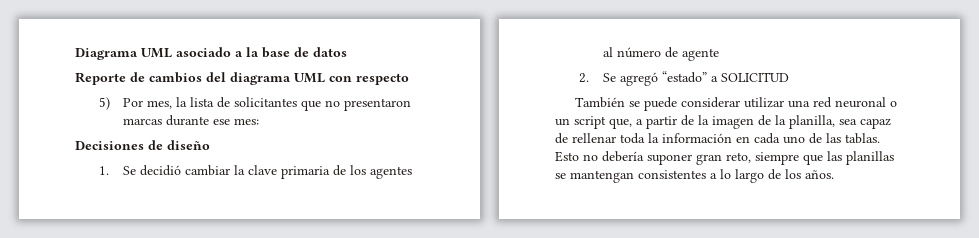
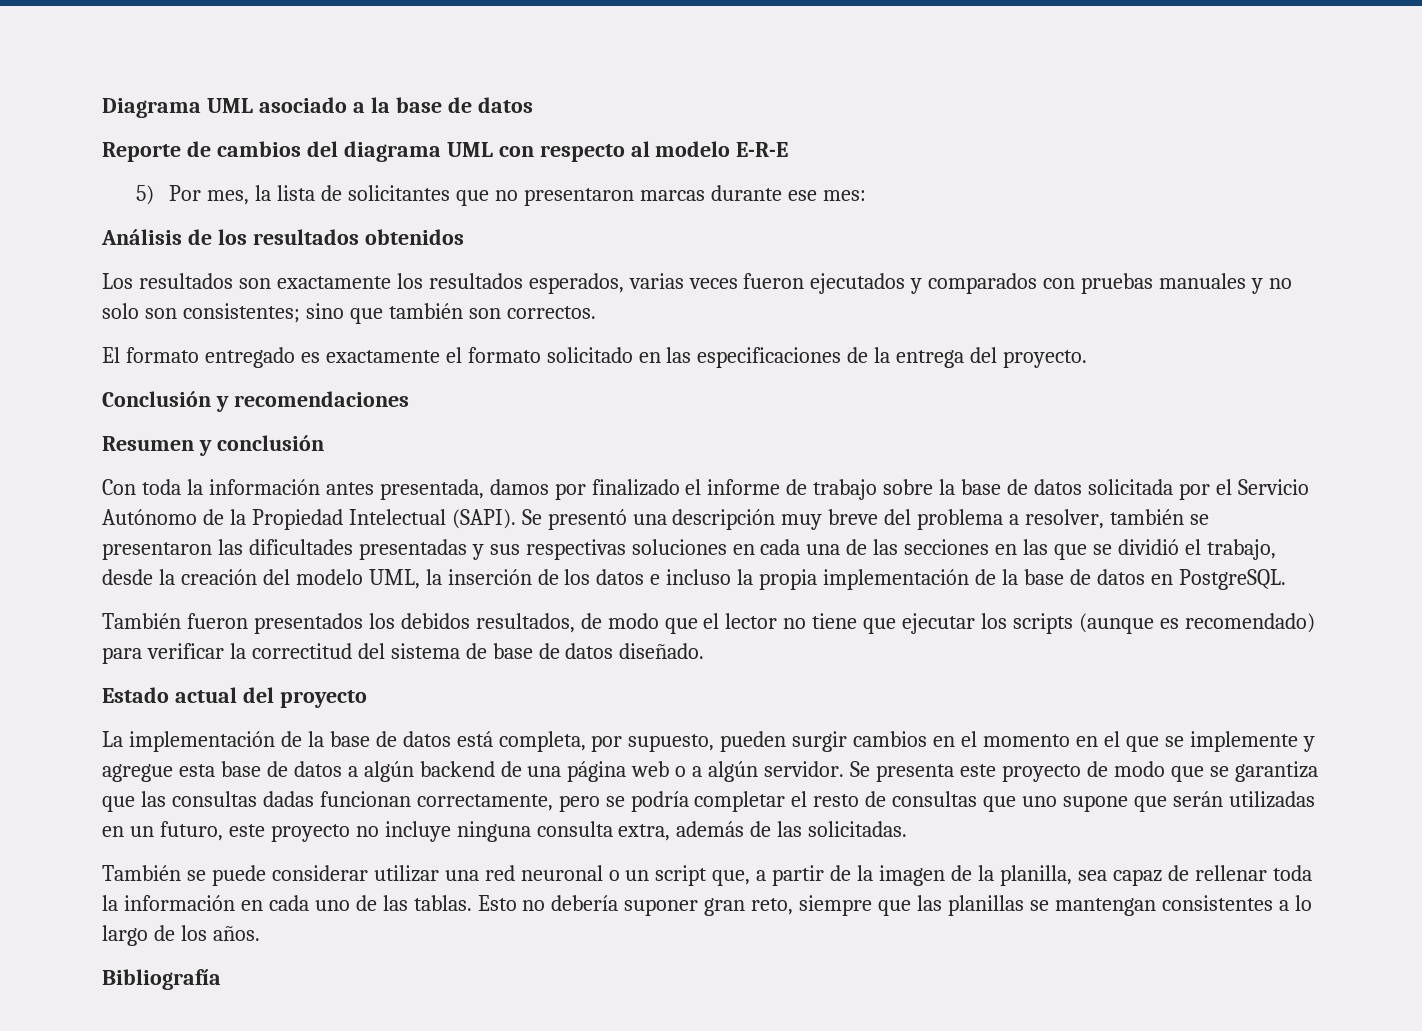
- Reporte de cambios del diagrama UML con respecto
+ Reporte de cambios del diagrama UML con respecto al modelo E-R-E
- Decisiones de diseño
- 1. Se decidió cambiar la clave primaria de los agentes al número de agente
- 2. Se agregó “estado” a SOLICITUD
+ Análisis de los resultados obtenidos
+ Los resultados son exactamente los resultados esperados, varias veces fueron ejecutados y comparados con pruebas manuales y no solo son consistentes; sino que también son correctos.
+ El formato entregado es exactamente el formato solicitado en las especificaciones de la entrega del proyecto.
+ Conclusión y recomendaciones
+ Resumen y conclusión
+ Con toda la información antes presentada, damos por finalizado el informe de trabajo sobre la base de datos solicitada por el Servicio Autónomo de la Propiedad Intelectual (SAPI). Se presentó una descripción muy breve del problema a resolver, también se presentaron las dificultades presentadas y sus respectivas soluciones en cada una de las secciones en las que se dividió el trabajo, desde la creación del modelo UML, la inserción de los datos e incluso la propia implementación de la base de datos en PostgreSQL.
+ También fueron presentados los debidos resultados, de modo que el lector no tiene que ejecutar los scripts (aunque es recomendado) para verificar la correctitud del sistema de base de datos diseñado.
+ Estado actual del proyecto
+ La implementación de la base de datos está completa, por supuesto, pueden surgir cambios en el momento en el que se implemente y agregue esta base de datos a algún backend de una página web o a algún servidor. Se presenta este proyecto de modo que se garantiza que las consultas dadas funcionan correctamente, pero se podría completar el resto de consultas que uno supone que serán utilizadas en un futuro, este proyecto no incluye ninguna consulta extra, además de las solicitadas.
+ Bibliografía

